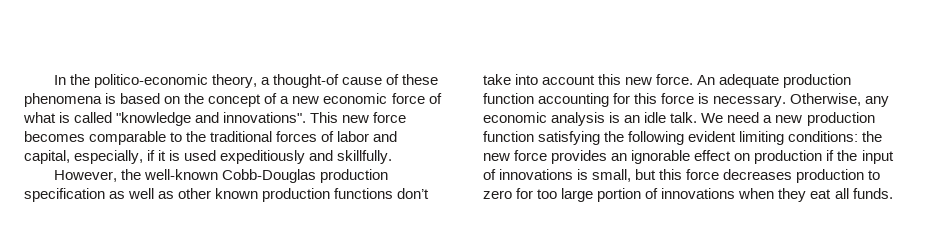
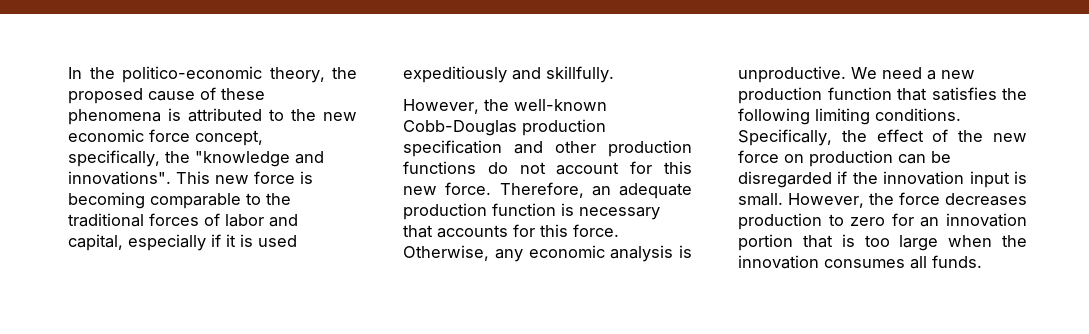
- In the politico-economic theory, a thought-of cause of these phenomena is based on the concept of a new economic force of what is called "knowledge and innovations".
+ In the politico-economic theory, the proposed cause of these phenomena is attributed to the new economic force concept, specifically, the "knowledge and innovations".
- This new force becomes comparable to the traditional forces of labor and capital, especially, if it is used expeditiously and skillfully.
+ This new force is becoming comparable to the traditional forces of labor and capital, especially if it is used expeditiously and skillfully.
- However, the well-known Cobb-Douglas production specification as well as other known production functions don’t take into account this new force.
+ However, the well-known Cobb-Douglas production specification and other production functions do not account for this new force.
- An adequate production function accounting for this force is necessary.
+ Therefore, an adequate production function is necessary that accounts for this force.
- Otherwise, any economic analysis is an idle talk.
+ Otherwise, any economic analysis is unproductive.
- We need a new production function satisfying the following evident limiting conditions: the new force provides an ignorable effect on production if the input of innovations is small, but this force decreases production to zero for too large portion of innovations when they eat all funds.
+ We need a new production function that satisfies the following limiting conditions. Specifically, the effect of the new force on production can be disregarded if the innovation input is small. However, the force decreases production to zero for an innovation portion that is too large when the innovation consumes all funds.

